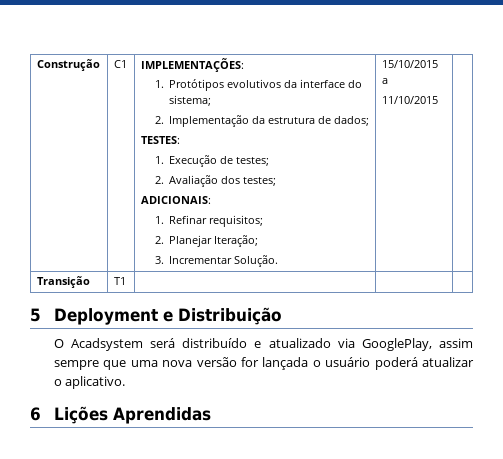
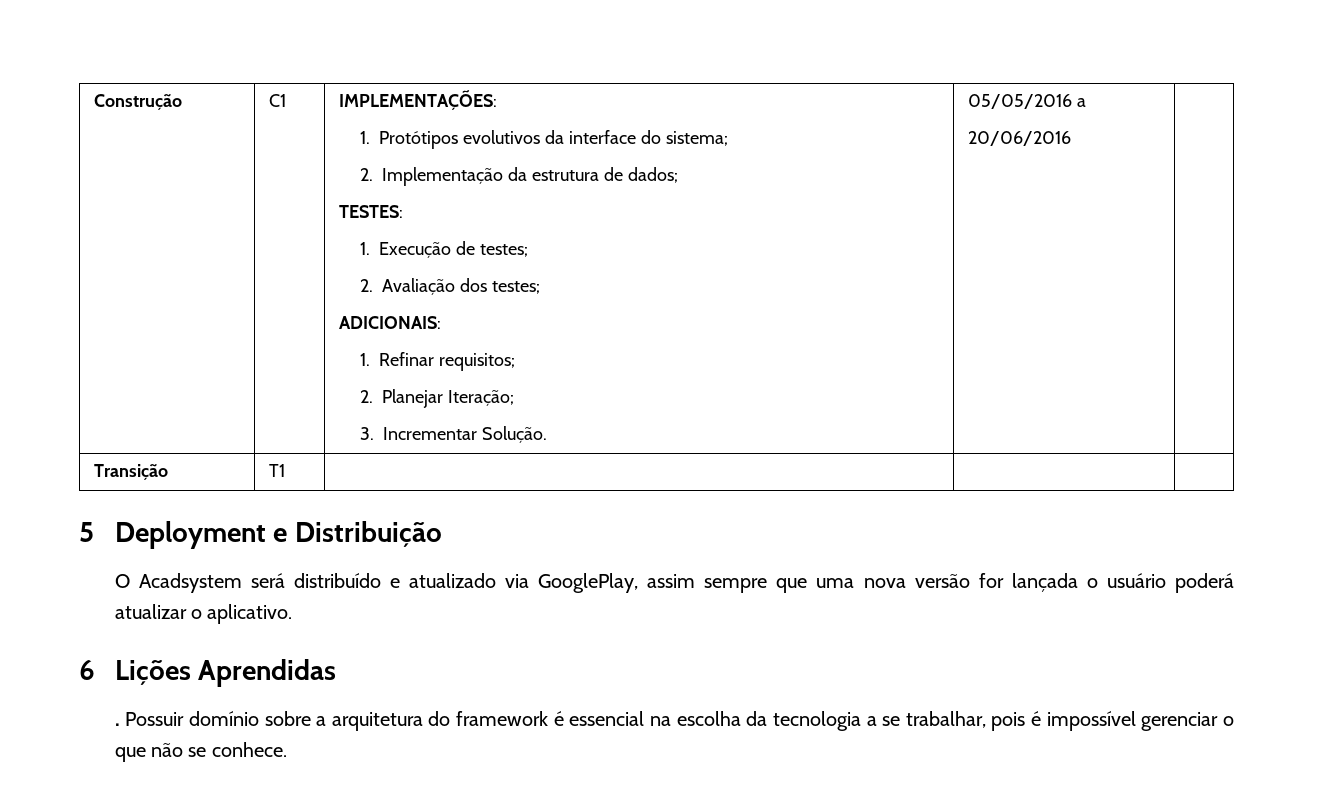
  Construção | C1 | IMPLEMENTAÇÕES:
  1. Protótipos evolutivos da interface do sistema;
  2. Implementação da estrutura de dados;
  TESTES:
  1. Execução de testes;
  2. Avaliação dos testes;
  ADICIONAIS:
  1. Refinar requisitos;
  2. Planejar Iteração;
- 3. Incrementar Solução. | 15/10/2015 a
- 11/10/2015 |
+ 3. Incrementar Solução. | 05/05/2016 a
+ 20/06/2016 |
+ . Possuir domínio sobre a arquitetura do framework é essencial na escolha da tecnologia a se trabalhar, pois é impossível gerenciar o que não se conhece.

